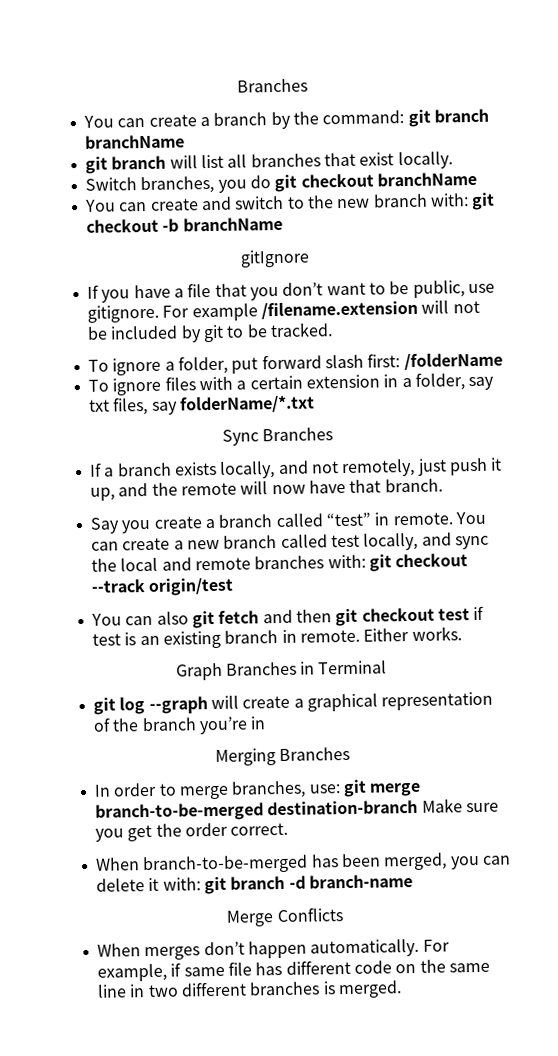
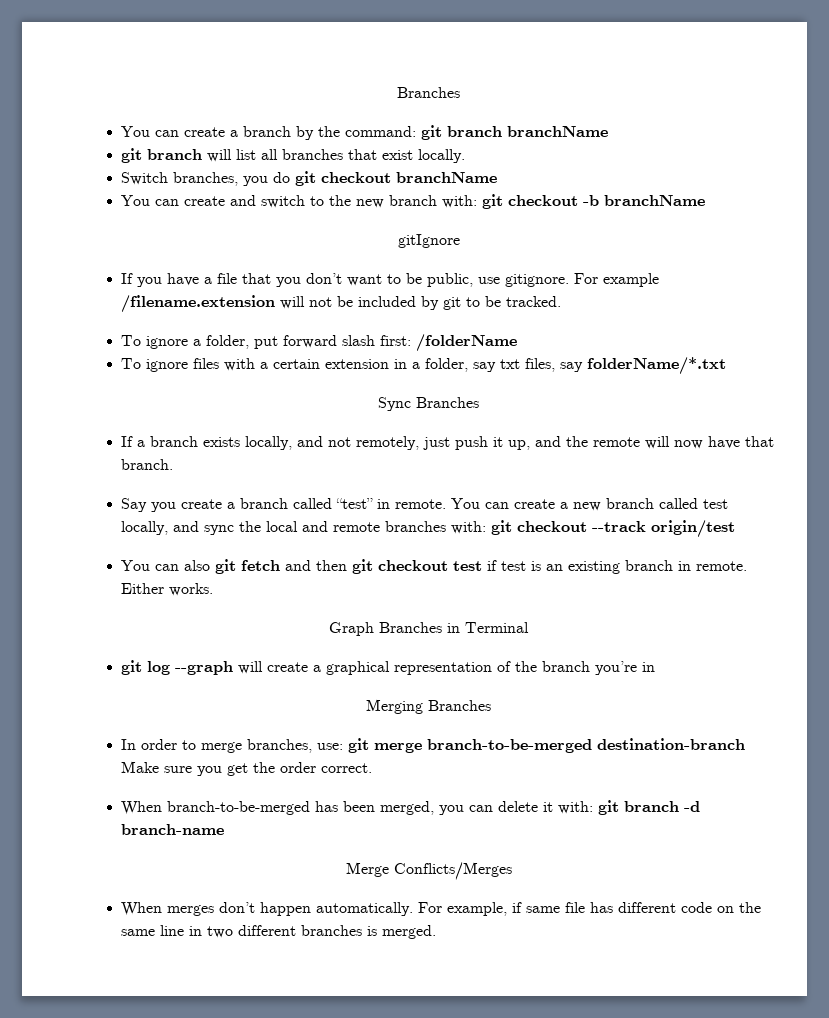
- Merge Conflicts
+ Merge Conflicts/Merges

